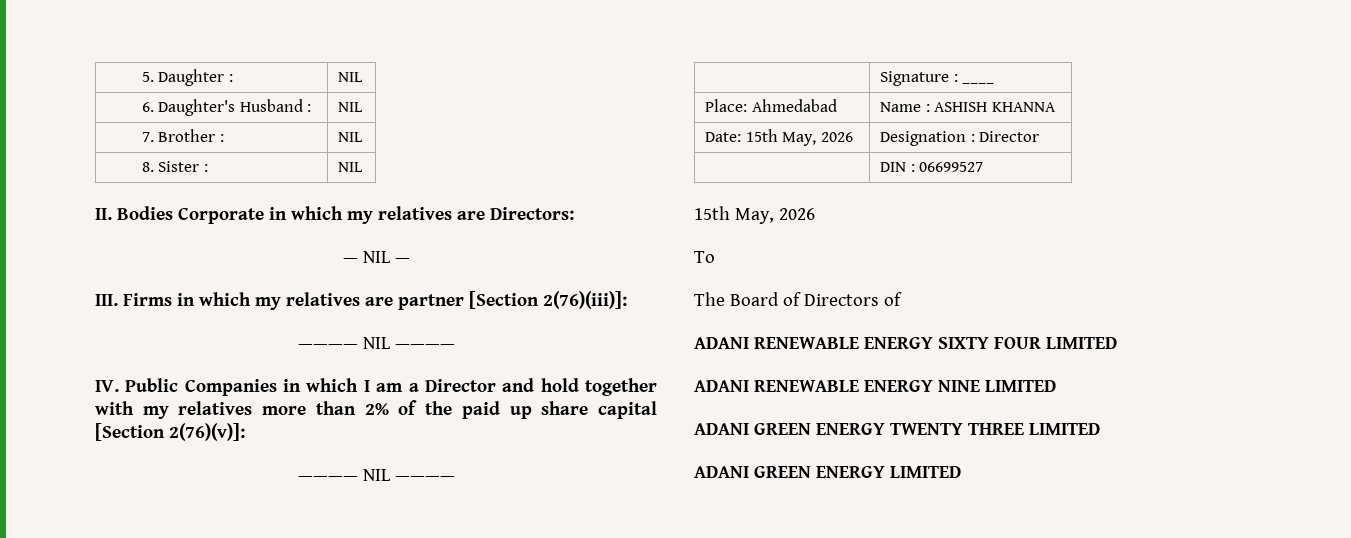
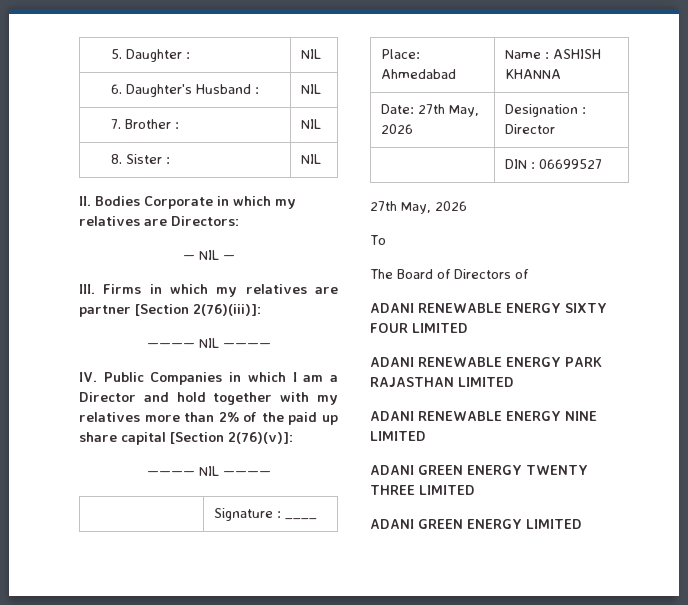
- Date: 15th May, 2026 | Designation : Director
+ Date: 27th May, 2026 | Designation : Director
  | DIN : 06699527
- 15th May, 2026
+ 27th May, 2026
+ ADANI RENEWABLE ENERGY PARK RAJASTHAN LIMITED

